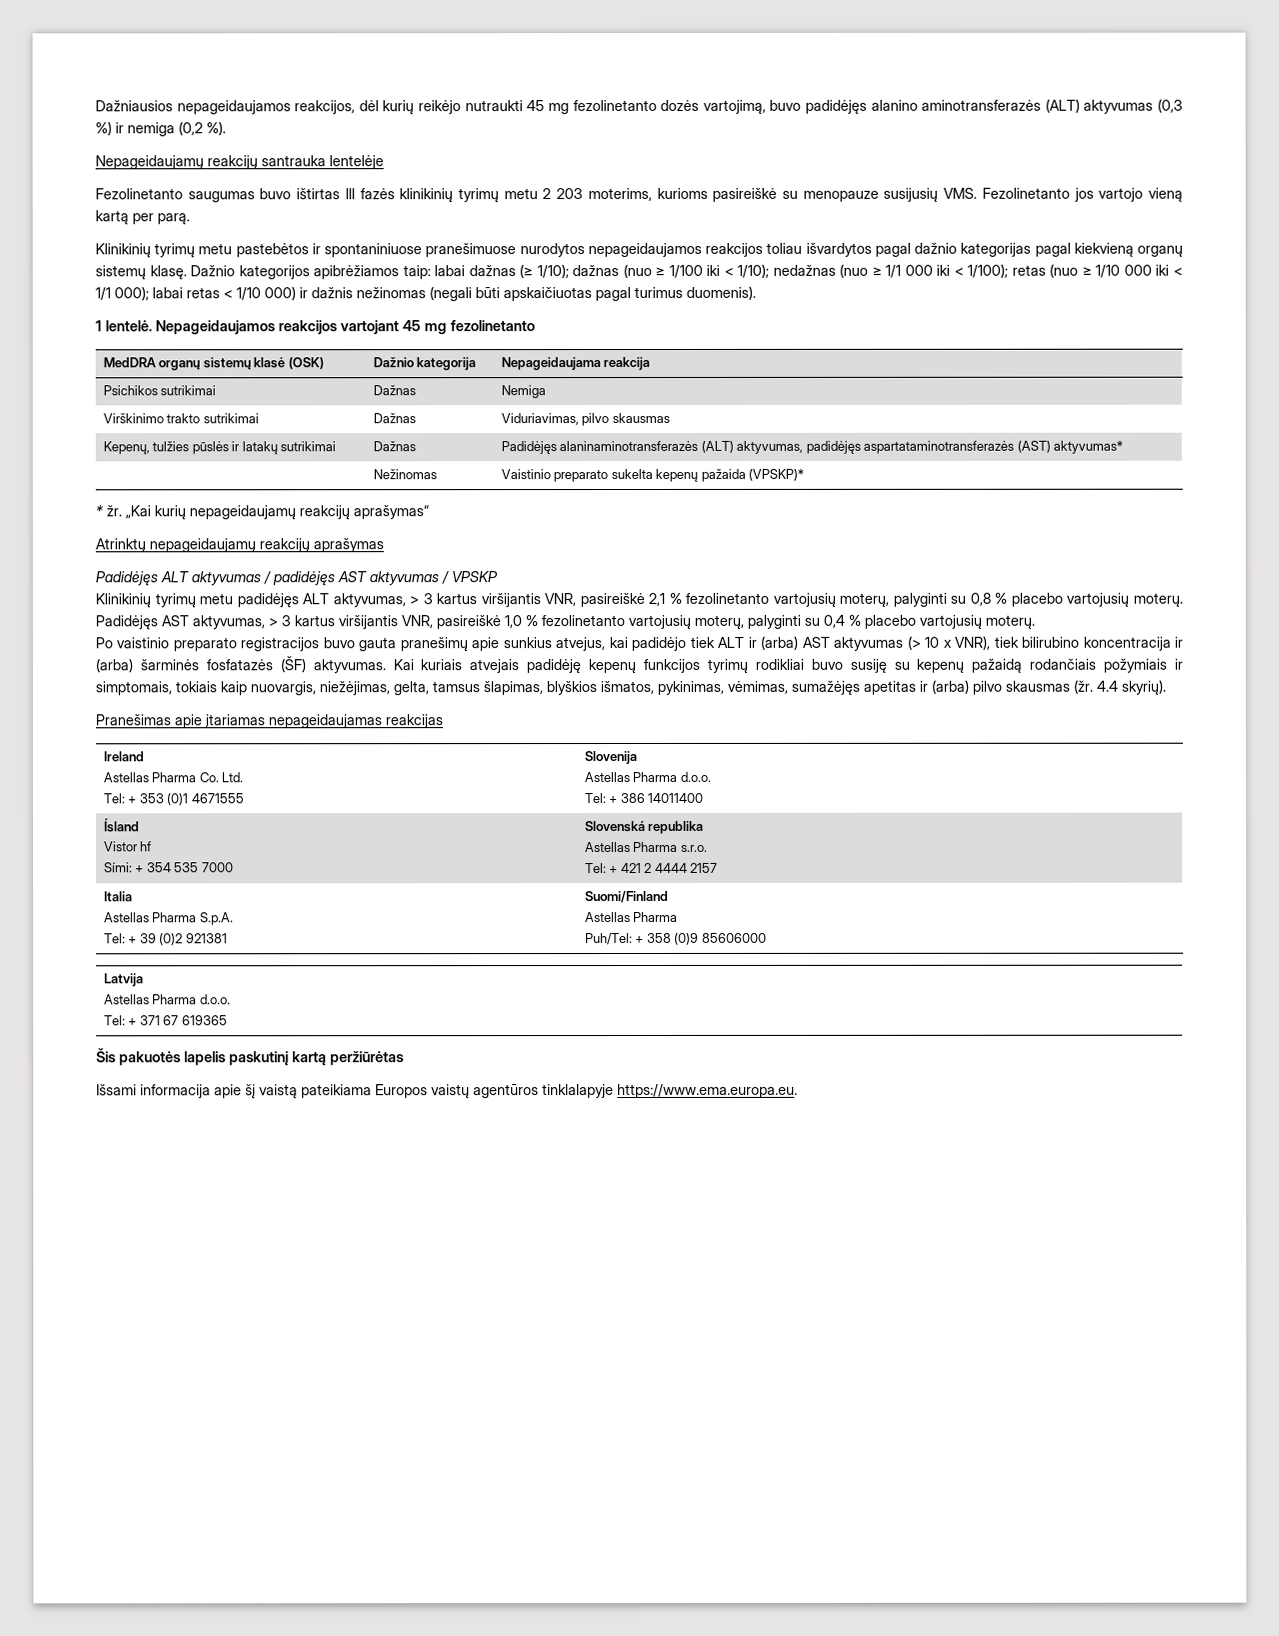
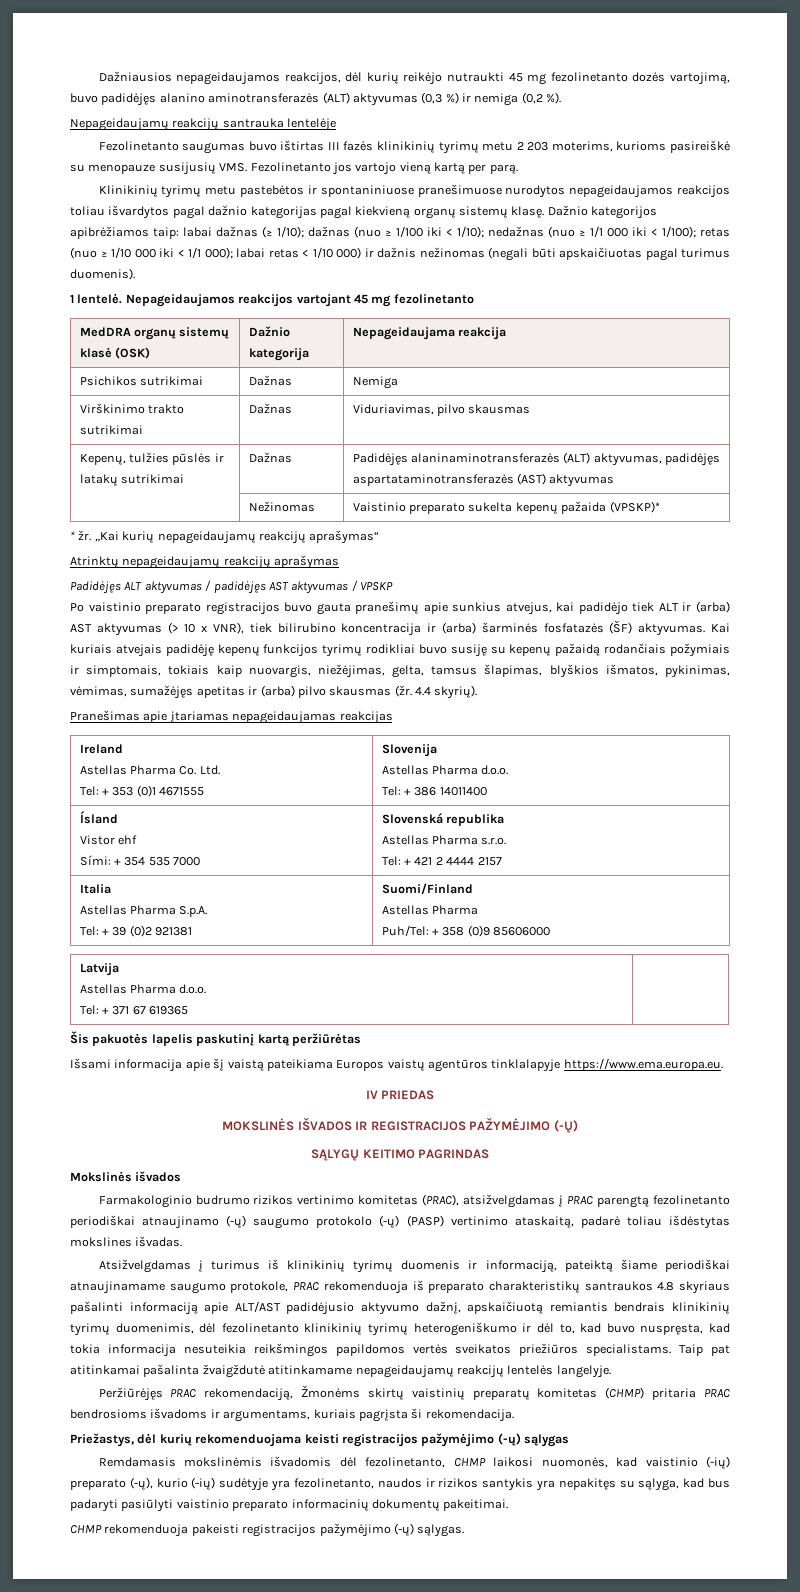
- Kepenų, tulžies pūslės ir latakų sutrikimai | Dažnas | Padidėjęs alaninaminotransferazės (ALT) aktyvumas, padidėjęs aspartataminotransferazės (AST) aktyvumas*
+ Kepenų, tulžies pūslės ir latakų sutrikimai | Dažnas | Padidėjęs alaninaminotransferazės (ALT) aktyvumas, padidėjęs aspartataminotransferazės (AST) aktyvumas
- Klinikinių tyrimų metu padidėjęs ALT aktyvumas, > 3 kartus viršijantis VNR, pasireiškė 2,1 % fezolinetanto vartojusių moterų, palyginti su 0,8 % placebo vartojusių moterų. Padidėjęs AST aktyvumas, > 3 kartus viršijantis VNR, pasireiškė 1,0 % fezolinetanto vartojusių moterų, palyginti su 0,4 % placebo vartojusių moterų.
  Ísland
- Vistor hf
+ Vistor ehf
+ IV PRIEDAS
+ MOKSLINĖS IŠVADOS IR REGISTRACIJOS PAŽYMĖJIMO (-Ų)
+ SĄLYGŲ KEITIMO PAGRINDAS
+ Mokslinės išvados
+ Farmakologinio budrumo rizikos vertinimo komitetas (PRAC), atsižvelgdamas į PRAC parengtą fezolinetanto periodiškai atnaujinamo (-ų) saugumo protokolo (-ų) (PASP) vertinimo ataskaitą, padarė toliau išdėstytas mokslines išvadas.
+ Atsižvelgdamas į turimus iš klinikinių tyrimų duomenis ir informaciją, pateiktą šiame periodiškai atnaujinamame saugumo protokole, PRAC rekomenduoja iš preparato charakteristikų santraukos 4.8 skyriaus pašalinti informaciją apie ALT/AST padidėjusio aktyvumo dažnį, apskaičiuotą remiantis bendrais klinikinių tyrimų duomenimis, dėl fezolinetanto klinikinių tyrimų heterogeniškumo ir dėl to, kad buvo nuspręsta, kad tokia informacija nesuteikia reikšmingos papildomos vertės sveikatos priežiūros specialistams. Taip pat atitinkamai pašalinta žvaigždutė atitinkamame nepageidaujamų reakcijų lentelės langelyje.
+ Peržiūrėjęs PRAC rekomendaciją, Žmonėms skirtų vaistinių preparatų komitetas (CHMP) pritaria PRAC bendrosioms išvadoms ir argumentams, kuriais pagrįsta ši rekomendacija.
+ Priežastys, dėl kurių rekomenduojama keisti registracijos pažymėjimo (-ų) sąlygas
+ Remdamasis mokslinėmis išvadomis dėl fezolinetanto, CHMP laikosi nuomonės, kad vaistinio (-ių) preparato (-ų), kurio (-ių) sudėtyje yra fezolinetanto, naudos ir rizikos santykis yra nepakitęs su sąlyga, kad bus padaryti pasiūlyti vaistinio preparato informacinių dokumentų pakeitimai.
+ CHMP rekomenduoja pakeisti registracijos pažymėjimo (-ų) sąlygas.

